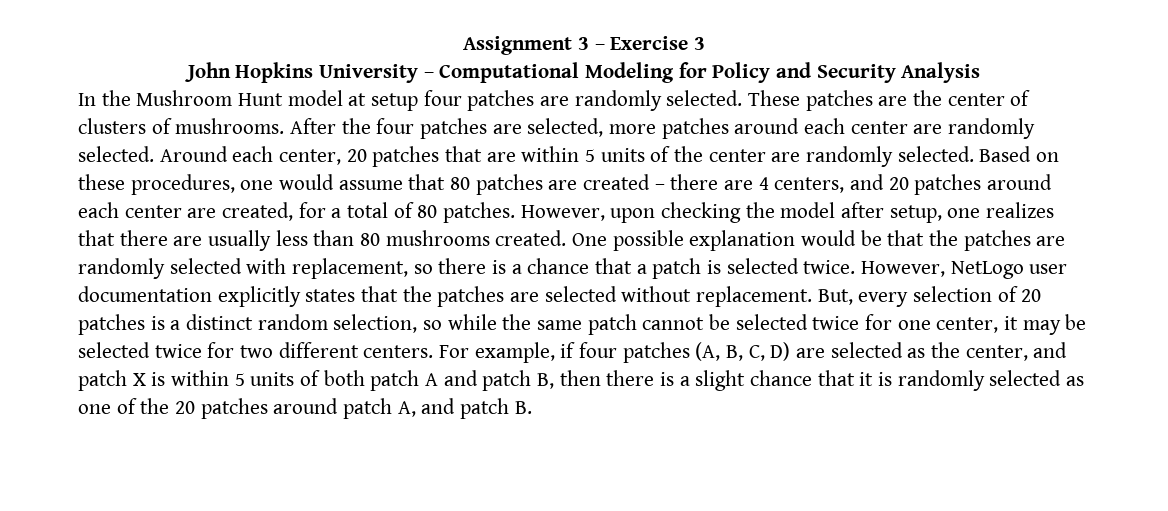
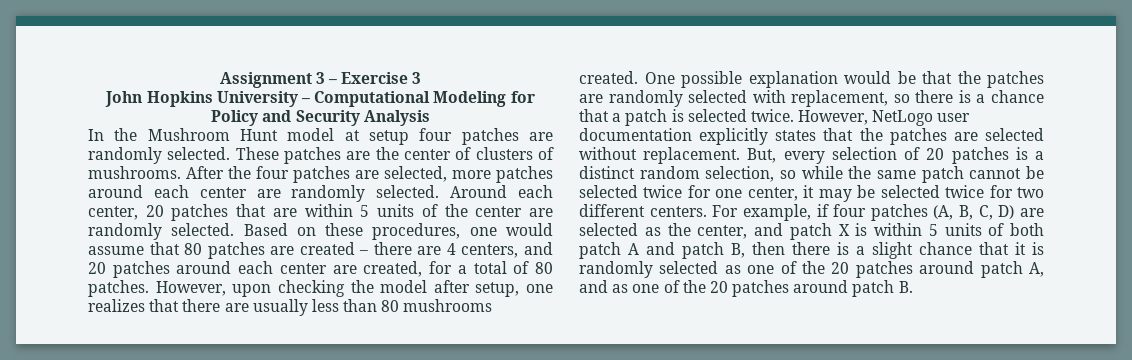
- For example, if four patches (A, B, C, D) are selected as the center, and patch X is within 5 units of both patch A and patch B, then there is a slight chance that it is randomly selected as one of the 20 patches around patch A, and patch B.
+ For example, if four patches (A, B, C, D) are selected as the center, and patch X is within 5 units of both patch A and patch B, then there is a slight chance that it is randomly selected as one of the 20 patches around patch A, and as one of the 20 patches around patch B.

